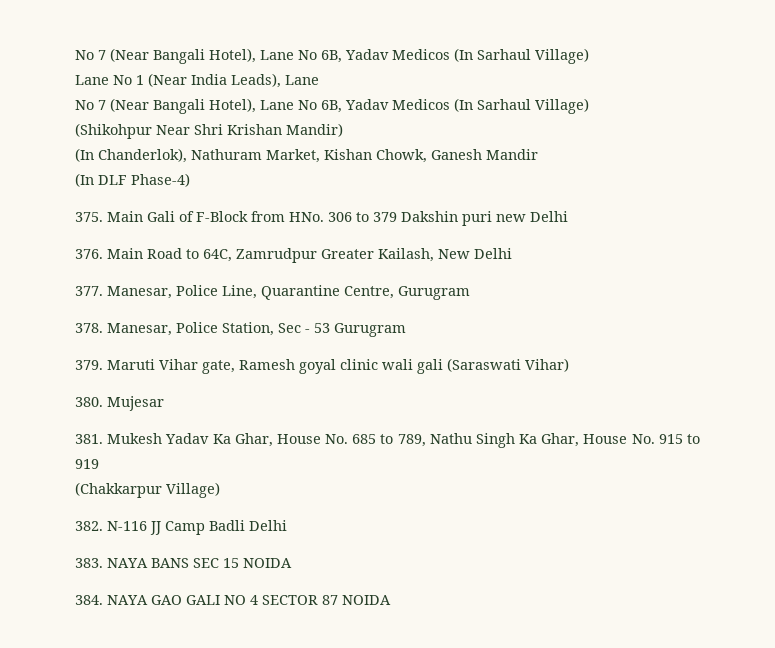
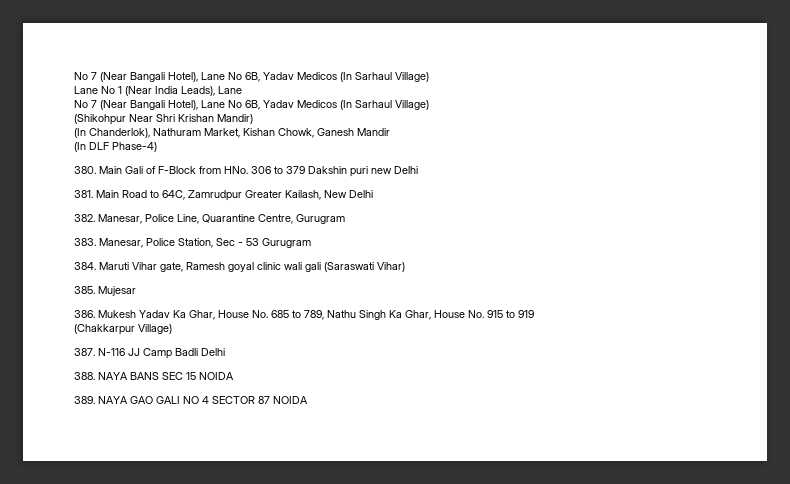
- 375. Main Gali of F-Block from HNo. 306 to 379 Dakshin puri new Delhi
+ 380. Main Gali of F-Block from HNo. 306 to 379 Dakshin puri new Delhi
- 376. Main Road to 64C, Zamrudpur Greater Kailash, New Delhi
+ 381. Main Road to 64C, Zamrudpur Greater Kailash, New Delhi
- 377. Manesar, Police Line, Quarantine Centre, Gurugram
+ 382. Manesar, Police Line, Quarantine Centre, Gurugram
- 378. Manesar, Police Station, Sec - 53 Gurugram
+ 383. Manesar, Police Station, Sec - 53 Gurugram
- 379. Maruti Vihar gate, Ramesh goyal clinic wali gali (Saraswati Vihar)
+ 384. Maruti Vihar gate, Ramesh goyal clinic wali gali (Saraswati Vihar)
- 380. Mujesar
+ 385. Mujesar
- 381. Mukesh Yadav Ka Ghar, House No. 685 to 789, Nathu Singh Ka Ghar, House No. 915 to 919
+ 386. Mukesh Yadav Ka Ghar, House No. 685 to 789, Nathu Singh Ka Ghar, House No. 915 to 919
- 382. N-116 JJ Camp Badli Delhi
+ 387. N-116 JJ Camp Badli Delhi
- 383. NAYA BANS SEC 15 NOIDA
+ 388. NAYA BANS SEC 15 NOIDA
- 384. NAYA GAO GALI NO 4 SECTOR 87 NOIDA
+ 389. NAYA GAO GALI NO 4 SECTOR 87 NOIDA

